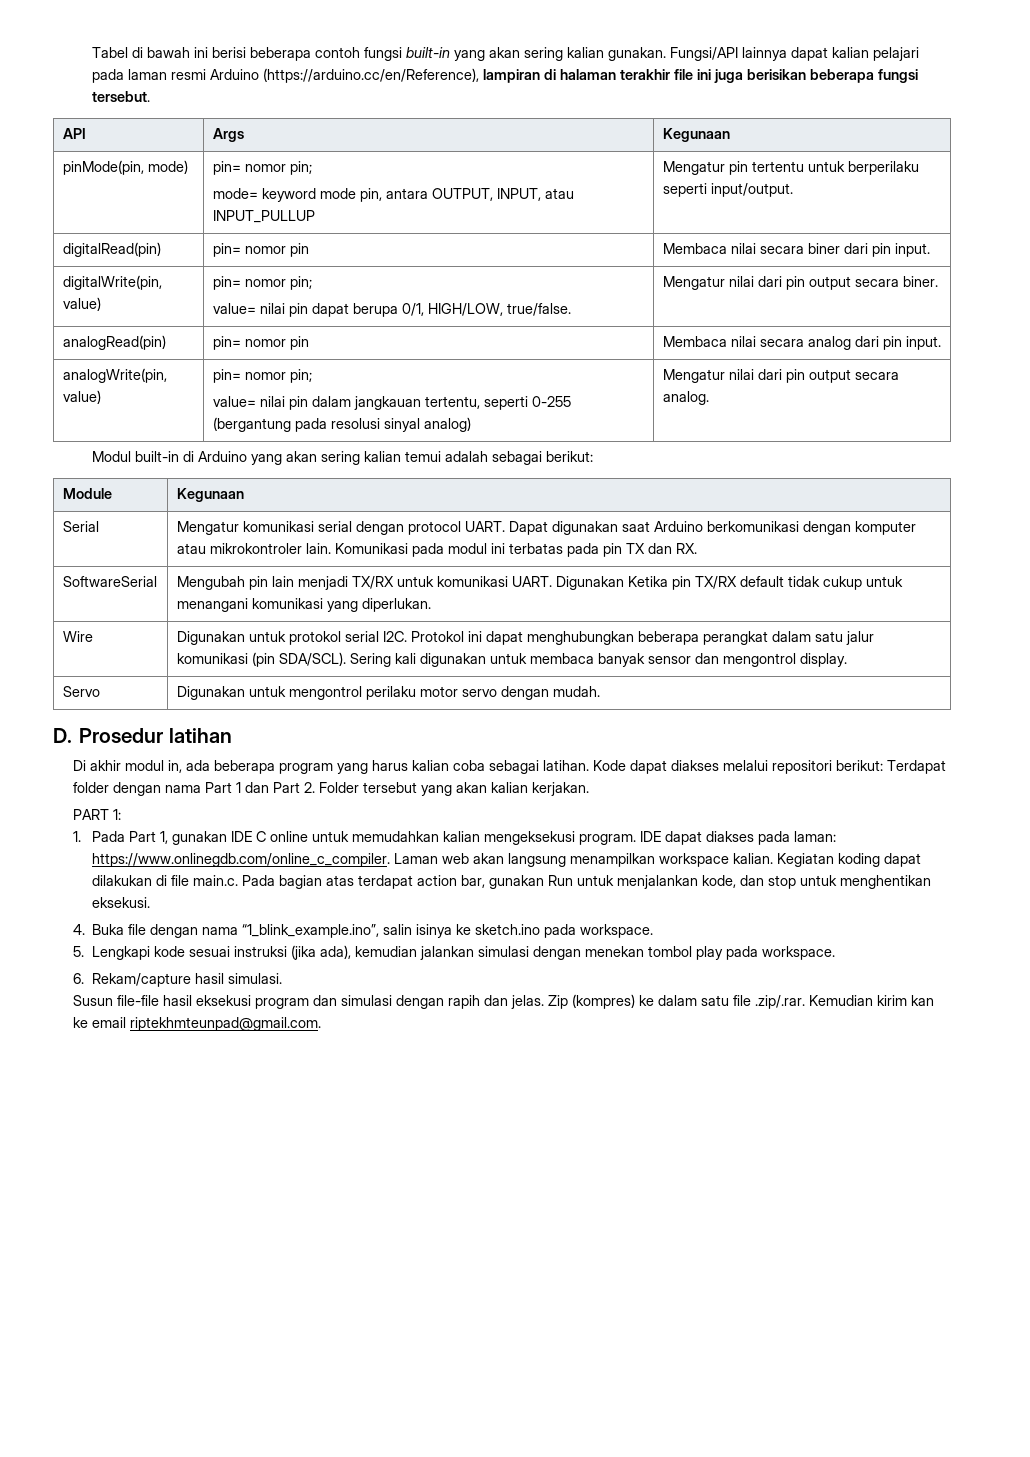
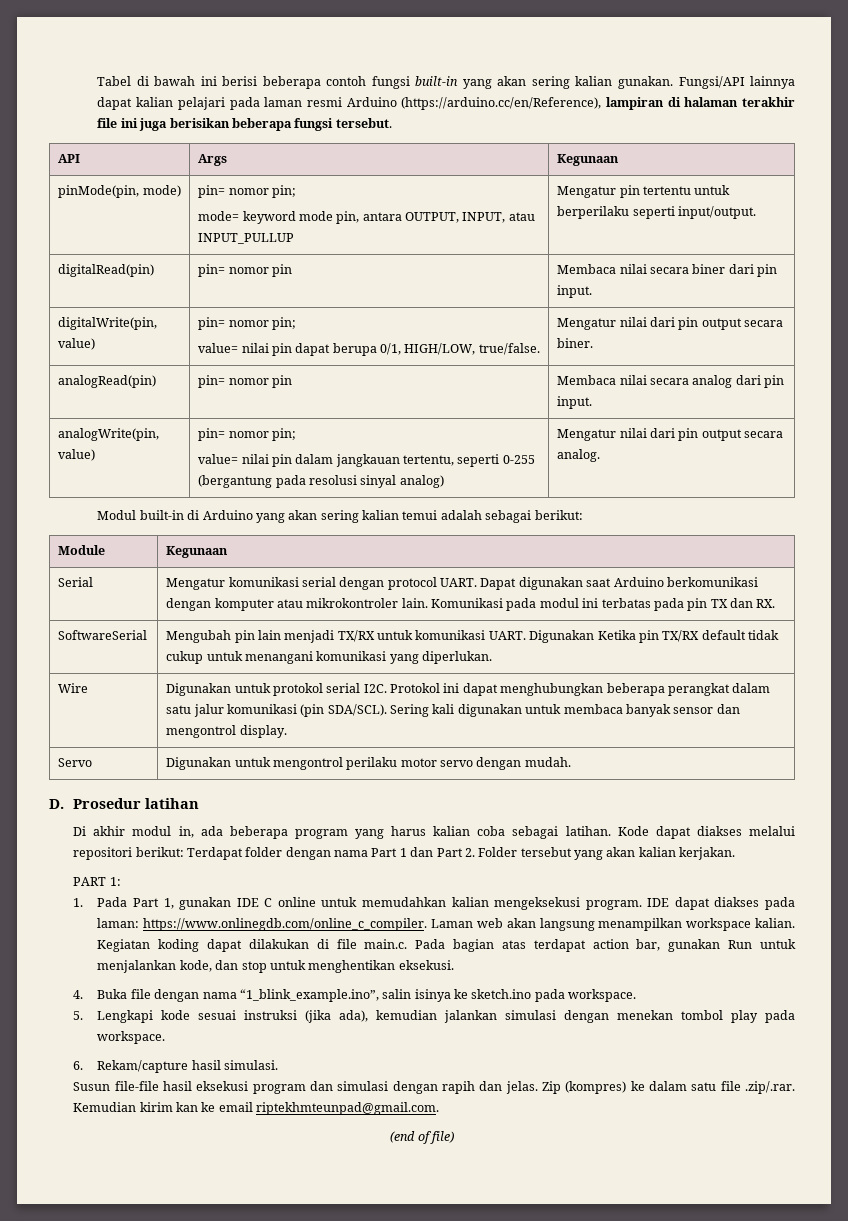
+ (end of file)

